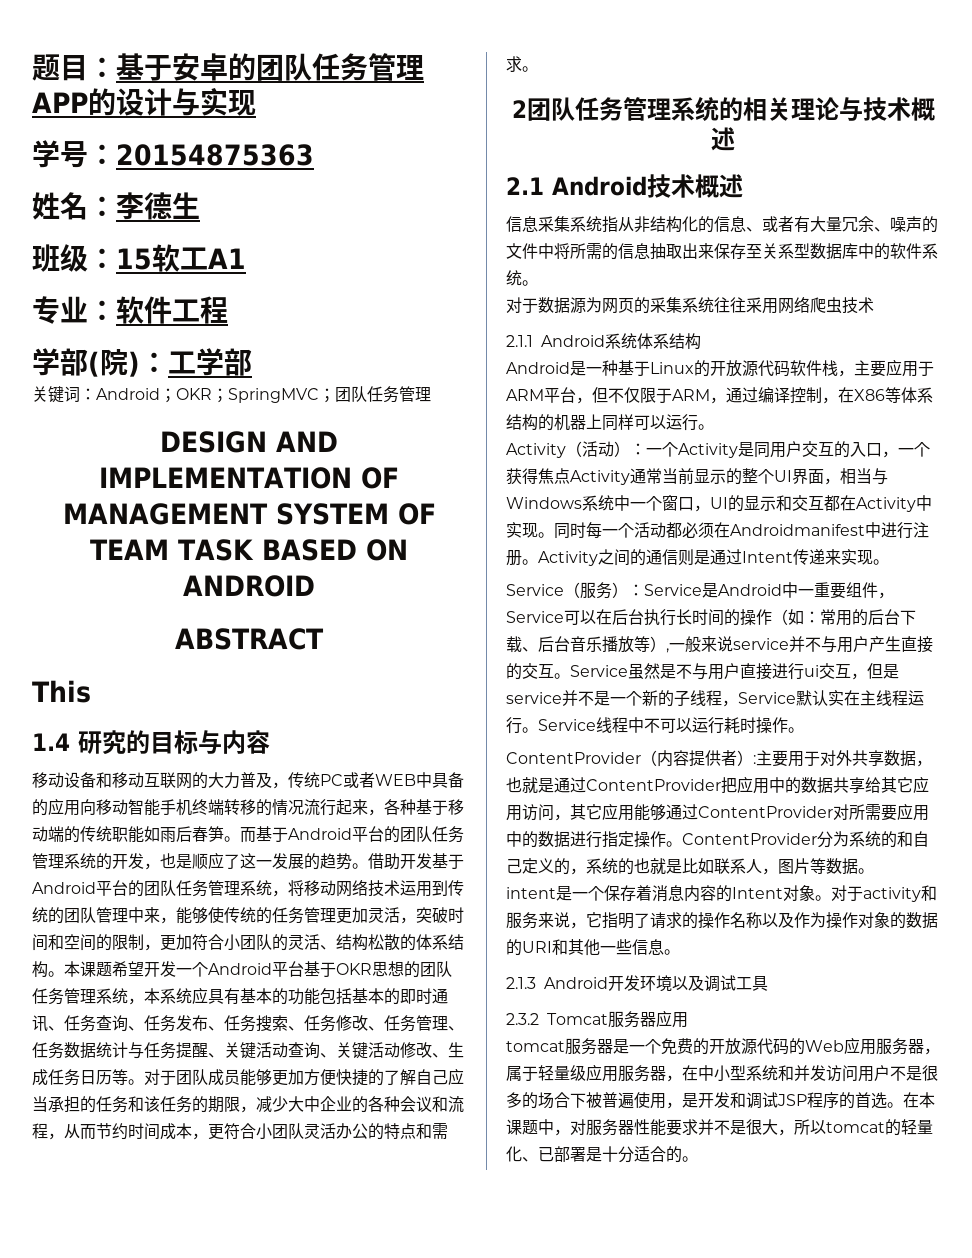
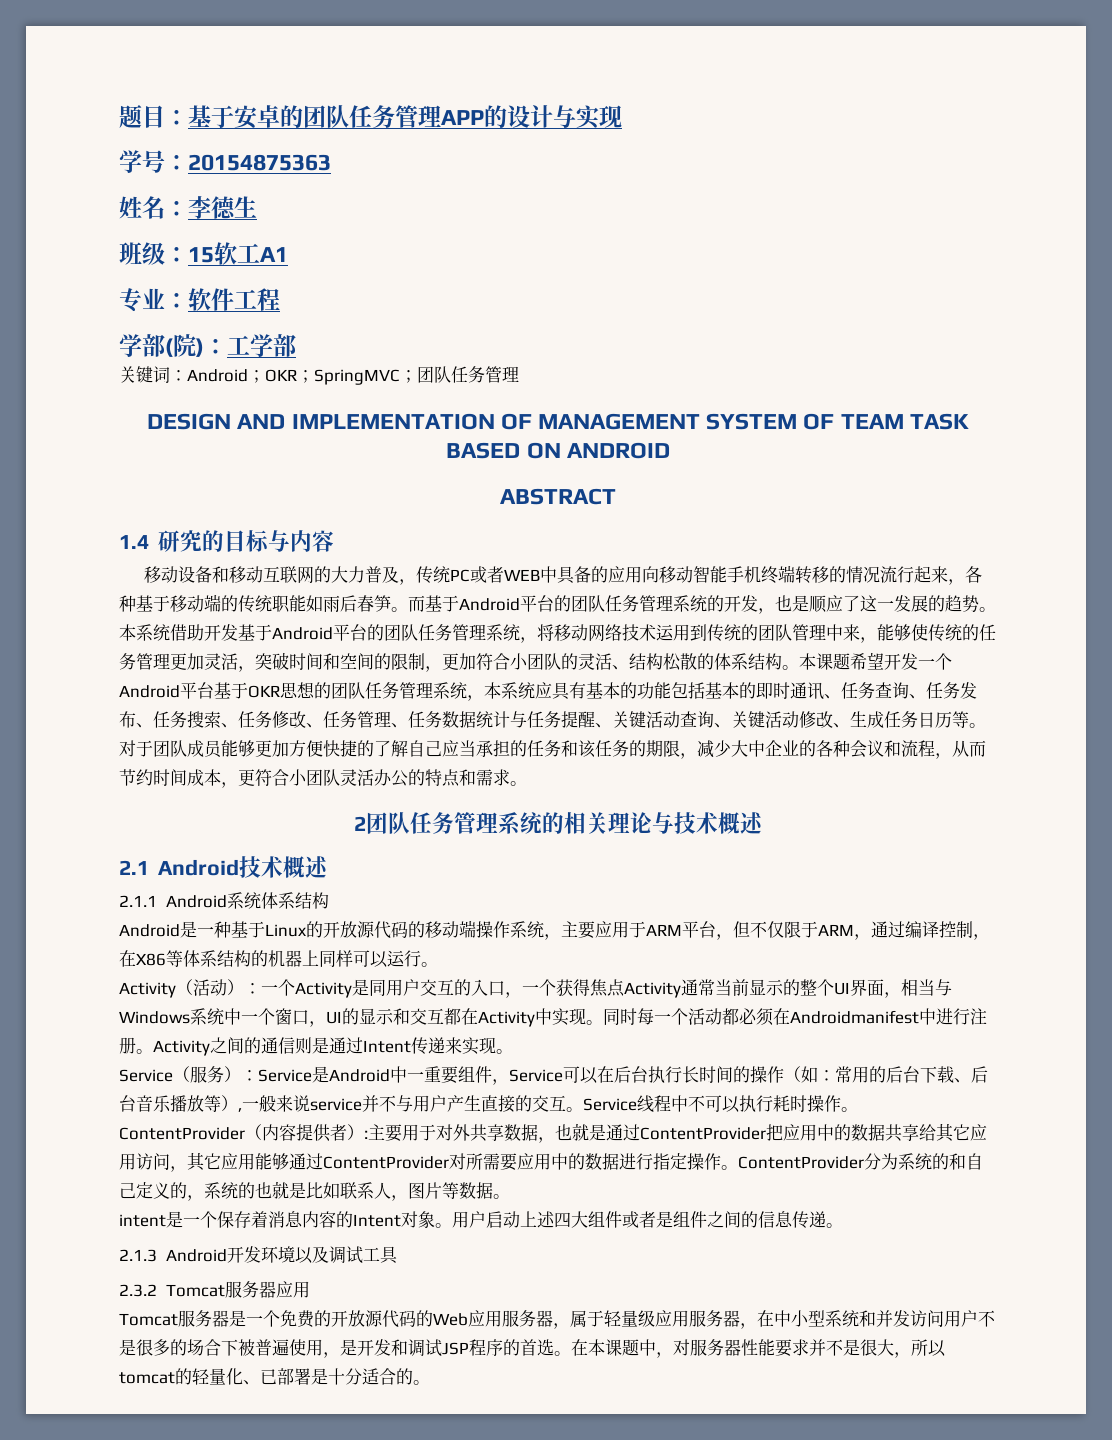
- This
- 借助开发基于Android平台的团队任务管理系统，将移动网络技术运用到传统的团队管理中来，能够使传统的任务管理更加灵活，突破时间和空间的限制，更加符合小团队的灵活、结构松散的体系结构。
+ 本系统借助开发基于Android平台的团队任务管理系统，将移动网络技术运用到传统的团队管理中来，能够使传统的任务管理更加灵活，突破时间和空间的限制，更加符合小团队的灵活、结构松散的体系结构。
- 信息采集系统指从非结构化的信息、或者有大量冗余、噪声的文件中将所需的信息抽取出来保存至关系型数据库中的软件系统。
- 对于数据源为网页的采集系统往往采用网络爬虫技术
- Android是一种基于Linux的开放源代码软件栈，主要应用于ARM平台，但不仅限于ARM，通过编译控制，在X86等体系结构的机器上同样可以运行。
+ Android是一种基于Linux的开放源代码的移动端操作系统，主要应用于ARM平台，但不仅限于ARM，通过编译控制，在X86等体系结构的机器上同样可以运行。
- Service虽然是不与用户直接进行ui交互，但是service并不是一个新的子线程，Service默认实在主线程运行。Service线程中不可以运行耗时操作。
+ Service线程中不可以执行耗时操作。
- 对于activity和服务来说，它指明了请求的操作名称以及作为操作对象的数据的URI和其他一些信息。
+ 用户启动上述四大组件或者是组件之间的信息传递。
- tomcat服务器是一个免费的开放源代码的Web应用服务器，属于轻量级应用服务器，在中小型系统和并发访问用户不是很多的场合下被普遍使用，是开发和调试JSP程序的首选。
+ Tomcat服务器是一个免费的开放源代码的Web应用服务器，属于轻量级应用服务器，在中小型系统和并发访问用户不是很多的场合下被普遍使用，是开发和调试JSP程序的首选。

